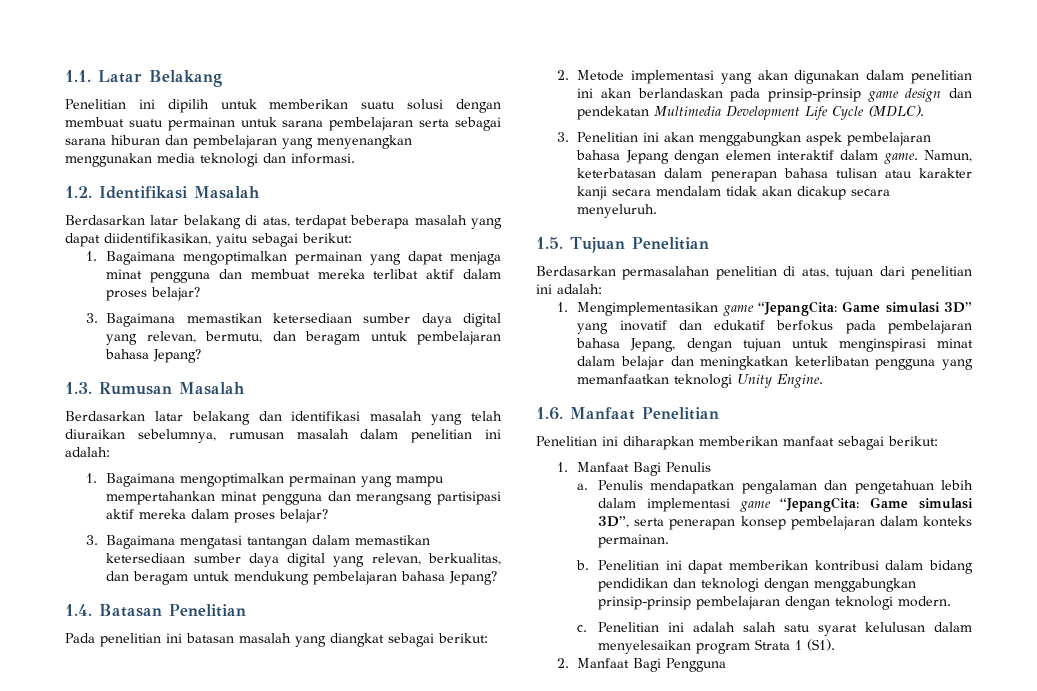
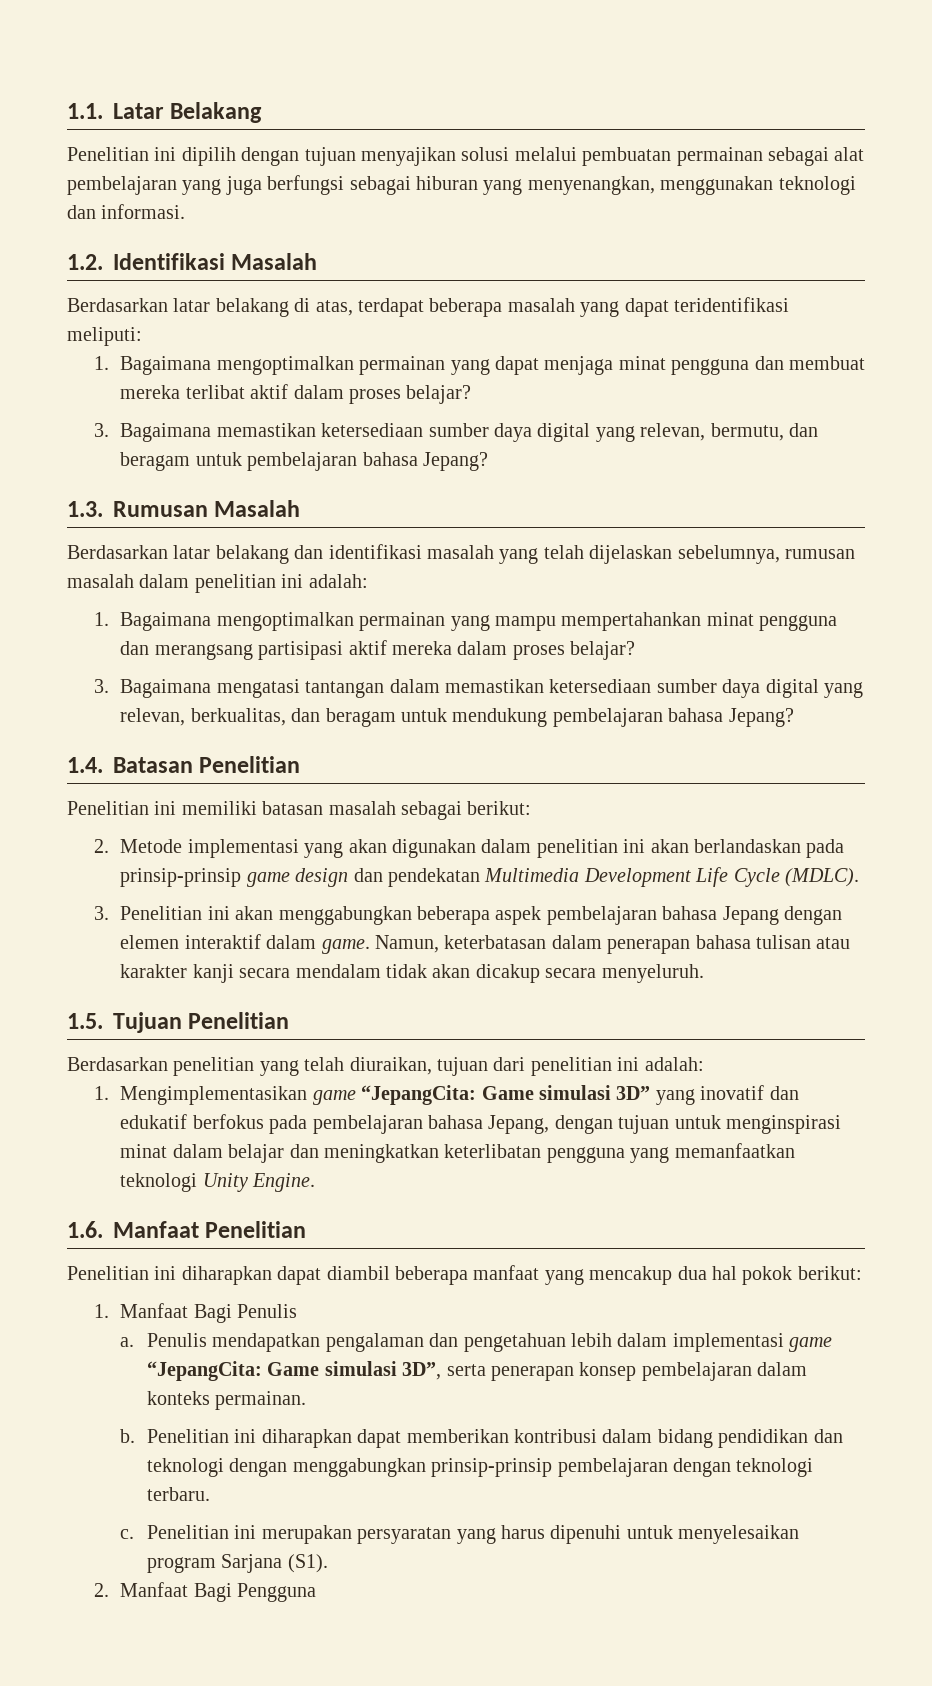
- Penelitian ini dipilih untuk memberikan suatu solusi dengan membuat suatu permainan untuk sarana pembelajaran serta sebagai sarana hiburan dan pembelajaran yang menyenangkan menggunakan media teknologi dan informasi.
+ Penelitian ini dipilih dengan tujuan menyajikan solusi melalui pembuatan permainan sebagai alat pembelajaran yang juga berfungsi sebagai hiburan yang menyenangkan, menggunakan teknologi dan informasi.
- Berdasarkan latar belakang di atas, terdapat beberapa masalah yang dapat diidentifikasikan, yaitu sebagai berikut:
+ Berdasarkan latar belakang di atas, terdapat beberapa masalah yang dapat teridentifikasi meliputi:
- Berdasarkan latar belakang dan identifikasi masalah yang telah diuraikan sebelumnya, rumusan masalah dalam penelitian ini adalah:
+ Berdasarkan latar belakang dan identifikasi masalah yang telah dijelaskan sebelumnya, rumusan masalah dalam penelitian ini adalah:
- Pada penelitian ini batasan masalah yang diangkat sebagai berikut:
+ Penelitian ini memiliki batasan masalah sebagai berikut:
- 3. Penelitian ini akan menggabungkan aspek pembelajaran bahasa Jepang dengan elemen interaktif dalam game.
+ 3. Penelitian ini akan menggabungkan beberapa aspek pembelajaran bahasa Jepang dengan elemen interaktif dalam game.
- Berdasarkan permasalahan penelitian di atas, tujuan dari penelitian ini adalah:
+ Berdasarkan penelitian yang telah diuraikan, tujuan dari penelitian ini adalah:
- Penelitian ini diharapkan memberikan manfaat sebagai berikut:
+ Penelitian ini diharapkan dapat diambil beberapa manfaat yang mencakup dua hal pokok berikut:
- Penelitian ini dapat memberikan kontribusi dalam bidang pendidikan dan teknologi dengan menggabungkan prinsip-prinsip pembelajaran dengan teknologi modern.
+ Penelitian ini diharapkan dapat memberikan kontribusi dalam bidang pendidikan dan teknologi dengan menggabungkan prinsip-prinsip pembelajaran dengan teknologi terbaru.
- Penelitian ini adalah salah satu syarat kelulusan dalam menyelesaikan program Strata 1 (S1).
+ Penelitian ini merupakan persyaratan yang harus dipenuhi untuk menyelesaikan program Sarjana (S1).

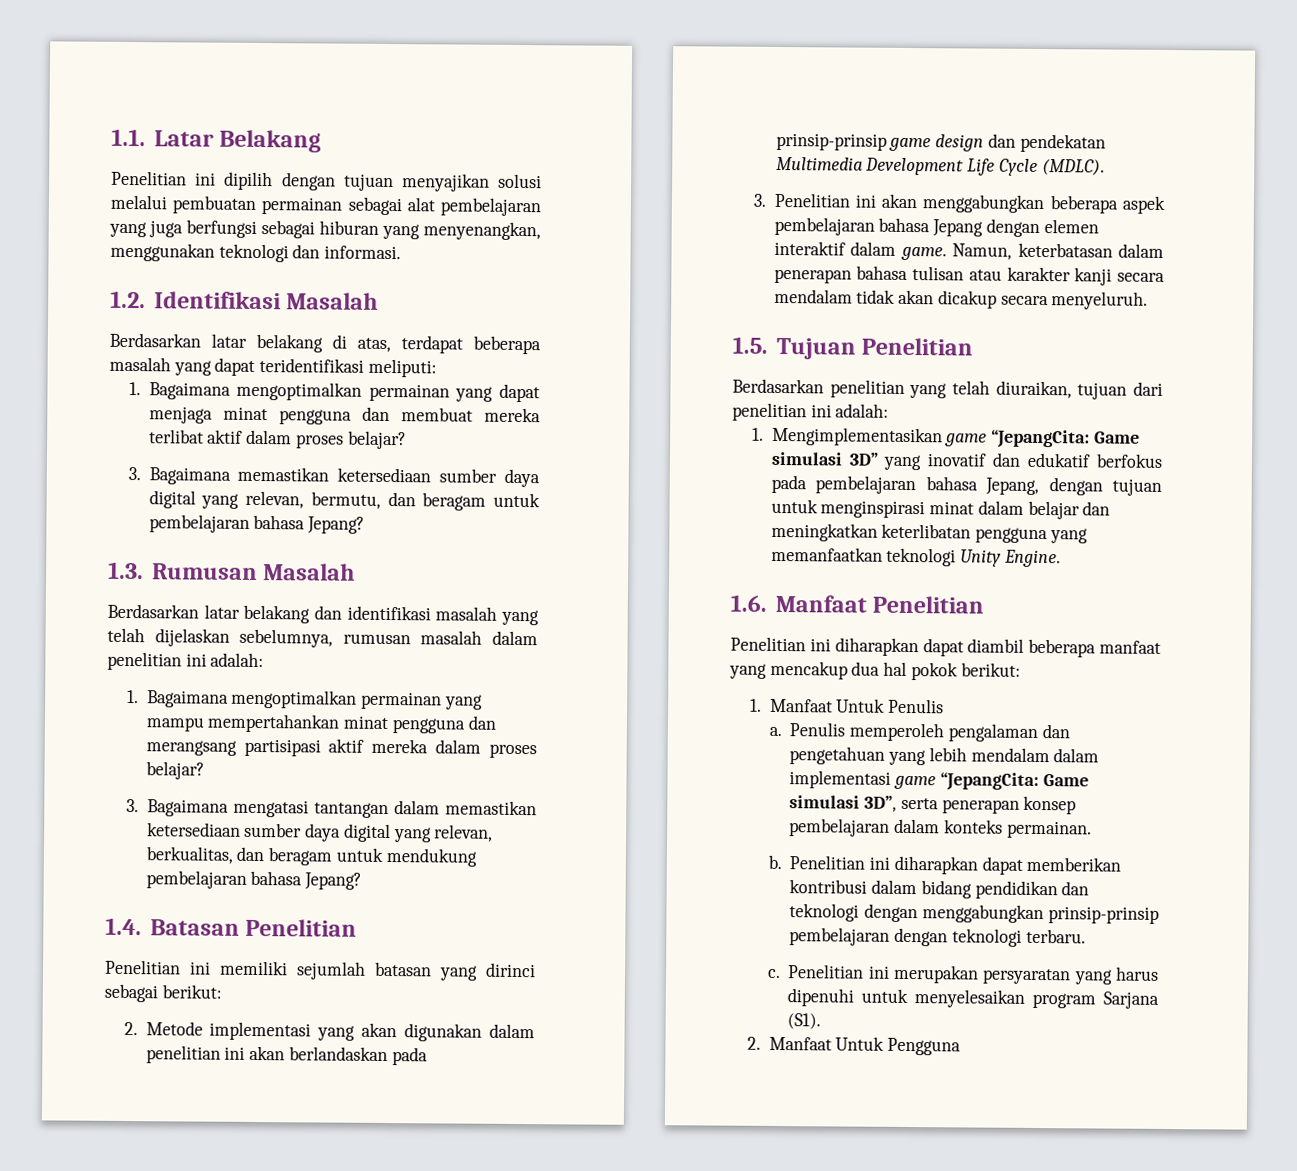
- Penelitian ini memiliki batasan masalah sebagai berikut:
+ Penelitian ini memiliki sejumlah batasan yang dirinci sebagai berikut:
- 1. Manfaat Bagi Penulis
+ 1. Manfaat Untuk Penulis
- Penulis mendapatkan pengalaman dan pengetahuan lebih dalam implementasi game “JepangCita: Game simulasi 3D”, serta penerapan konsep pembelajaran dalam konteks permainan.
+ Penulis memperoleh pengalaman dan pengetahuan yang lebih mendalam dalam implementasi game “JepangCita: Game simulasi 3D”, serta penerapan konsep pembelajaran dalam konteks permainan.
- 2. Manfaat Bagi Pengguna
+ 2. Manfaat Untuk Pengguna

